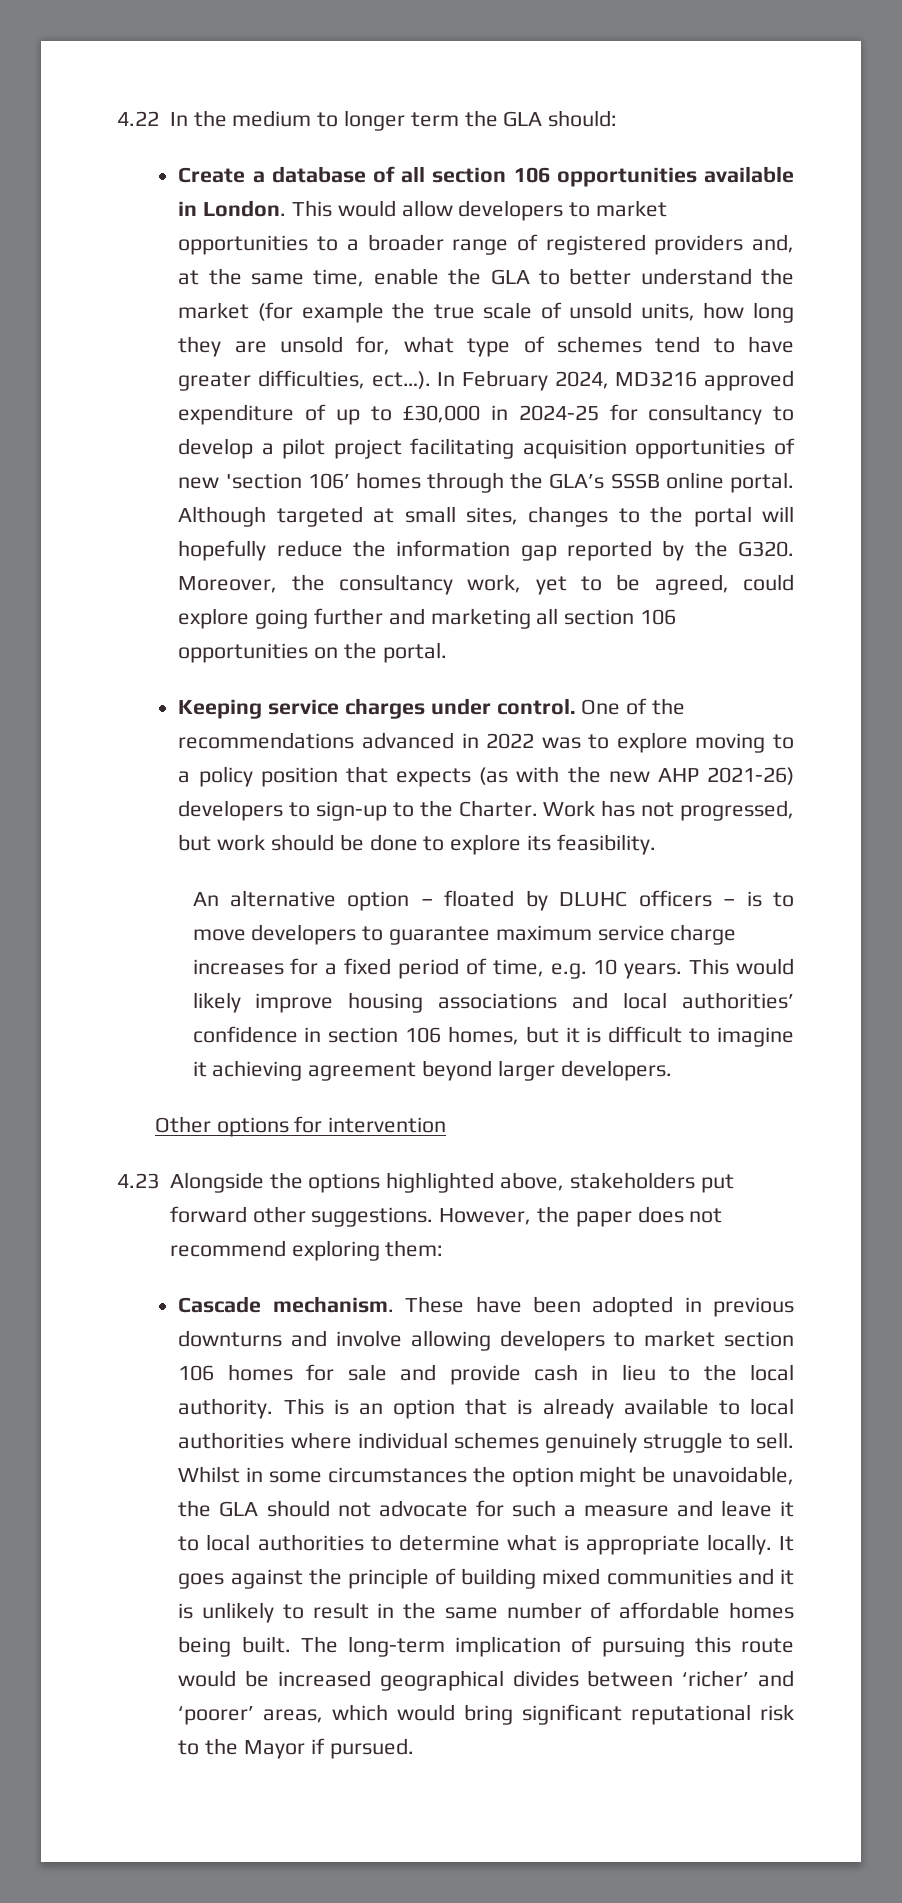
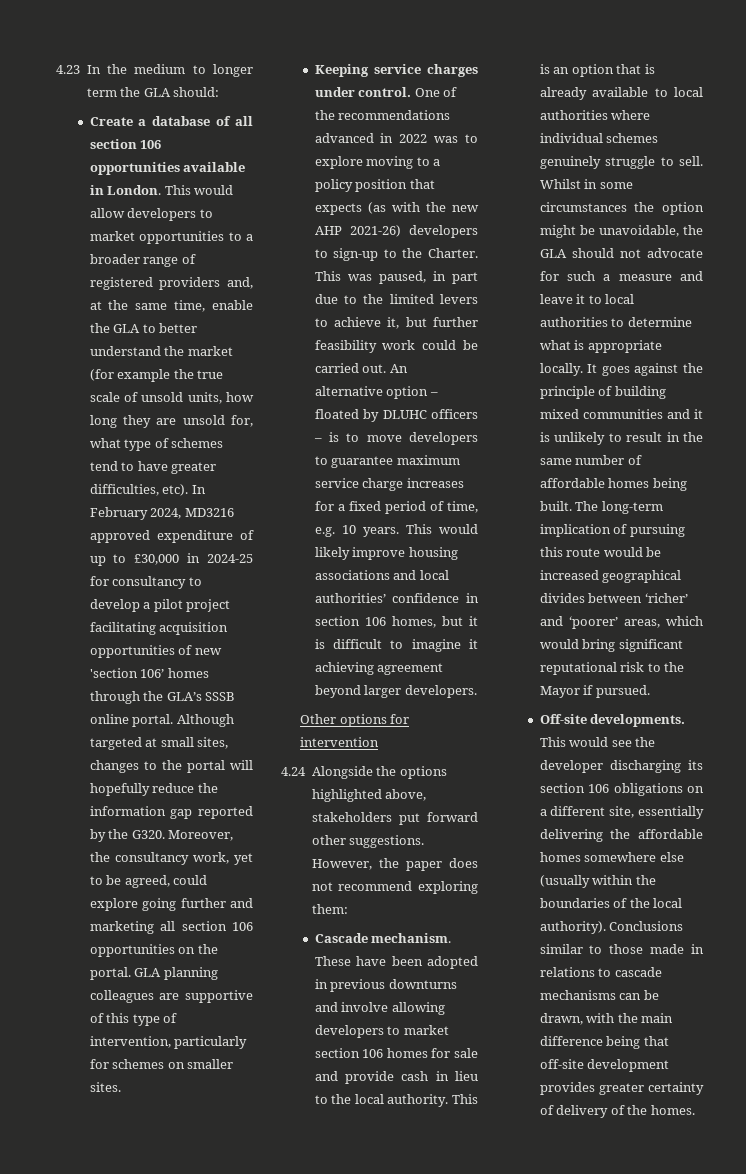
- 4.22 In the medium to longer term the GLA should:
+ 4.23 In the medium to longer term the GLA should:
- This would allow developers to market opportunities to a broader range of registered providers and, at the same time, enable the GLA to better understand the market (for example the true scale of unsold units, how long they are unsold for, what type of schemes tend to have greater difficulties, ect…).
+ This would allow developers to market opportunities to a broader range of registered providers and, at the same time, enable the GLA to better understand the market (for example the true scale of unsold units, how long they are unsold for, what type of schemes tend to have greater difficulties, etc).
+ GLA planning colleagues are supportive of this type of intervention, particularly for schemes on smaller sites.
- Work has not progressed, but work should be done to explore its feasibility.
- An alternative option – floated by DLUHC officers – is to move developers to guarantee maximum service charge increases for a fixed period of time, e.g. 10 years.
+ This was paused, in part due to the limited levers to achieve it, but further feasibility work could be carried out. An alternative option – floated by DLUHC officers – is to move developers to guarantee maximum service charge increases for a fixed period of time, e.g. 10 years.
- 4.23 Alongside the options highlighted above, stakeholders put forward other suggestions.
+ 4.24 Alongside the options highlighted above, stakeholders put forward other suggestions.
+ Off-site developments. This would see the developer discharging its section 106 obligations on a different site, essentially delivering the affordable homes somewhere else (usually within the boundaries of the local authority). Conclusions similar to those made in relations to cascade mechanisms can be drawn, with the main difference being that off-site development provides greater certainty of delivery of the homes.

